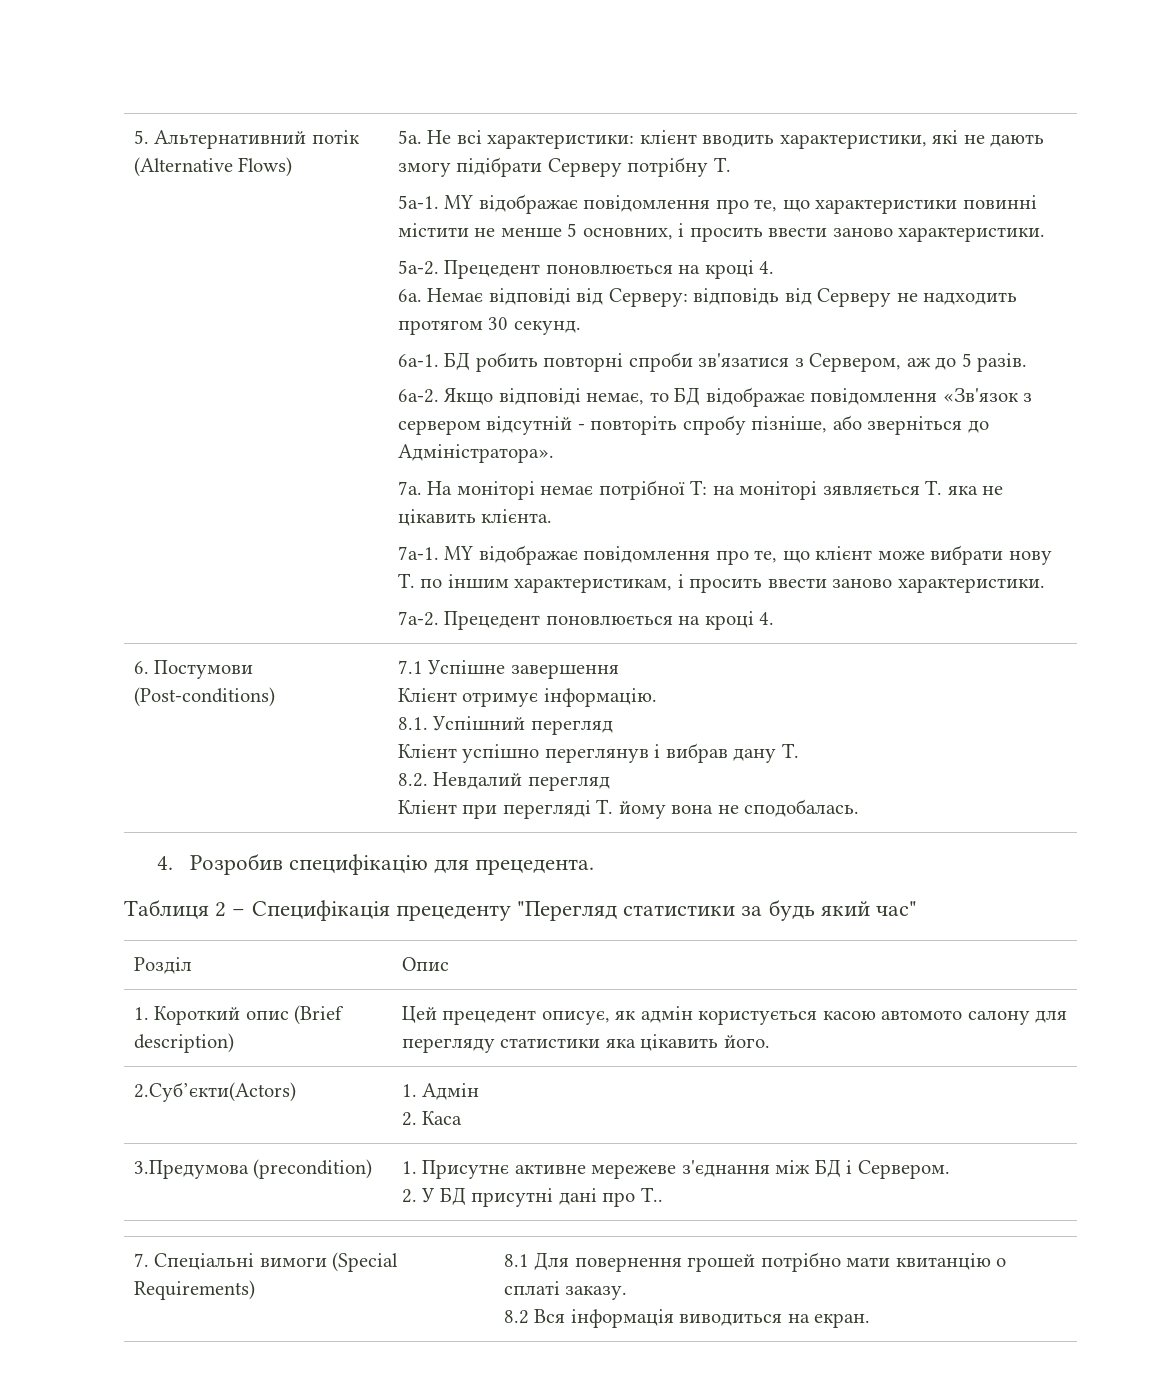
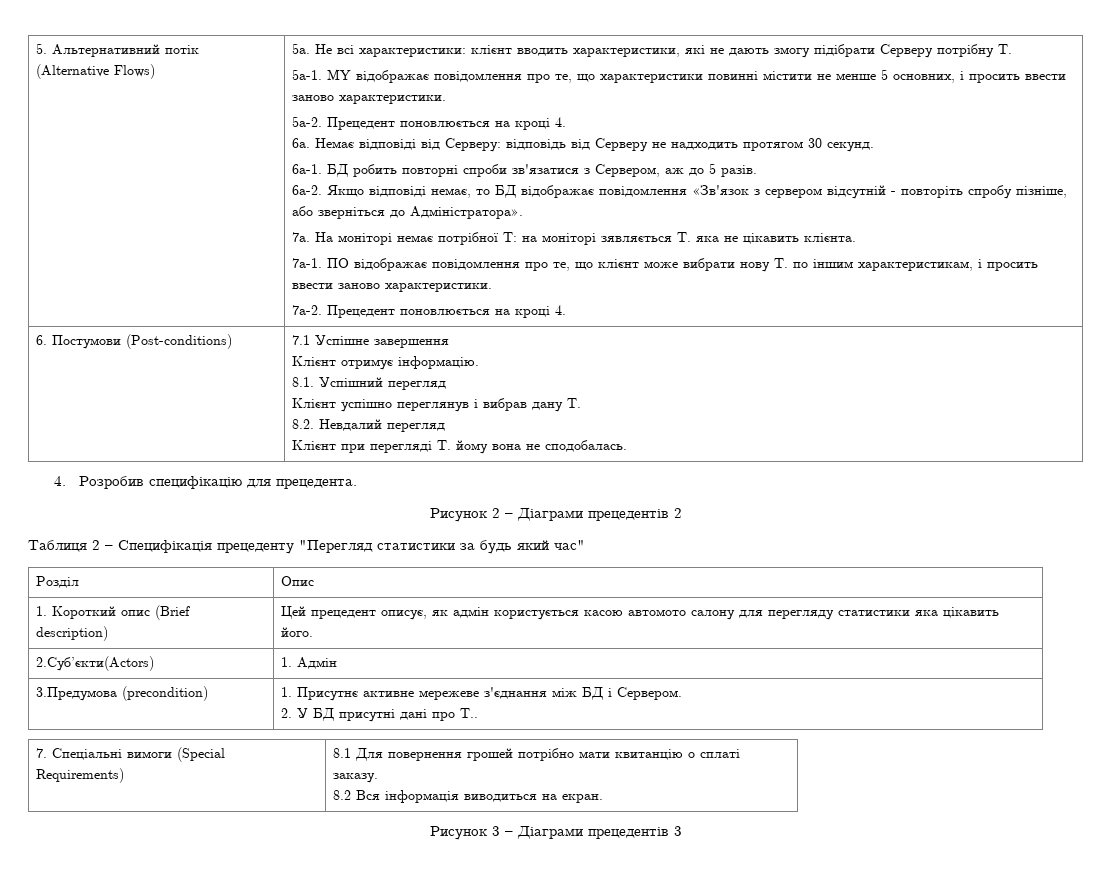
- MY відображає повідомлення про те, що клієнт може вибрати нoву Т. по іншим характеристикам, і просить ввести заново характеристики.
+ ПО відображає повідомлення про те, що клієнт може вибрати нoву Т. по іншим характеристикам, і просить ввести заново характеристики.
+ Рисунок 2 – Діаграми прецедентів 2
  2.Суб’єкти(Actors) | 1. Адмін
- 2. Каса
+ Рисунок 3 – Діаграми прецедентів 3

